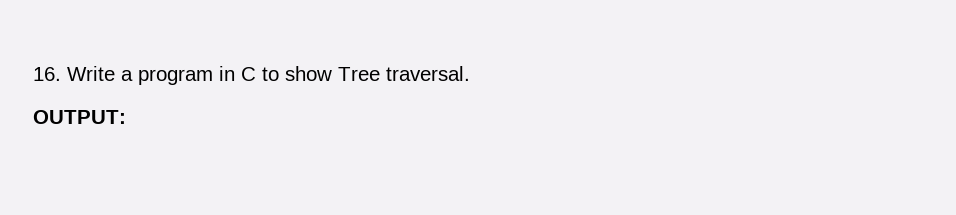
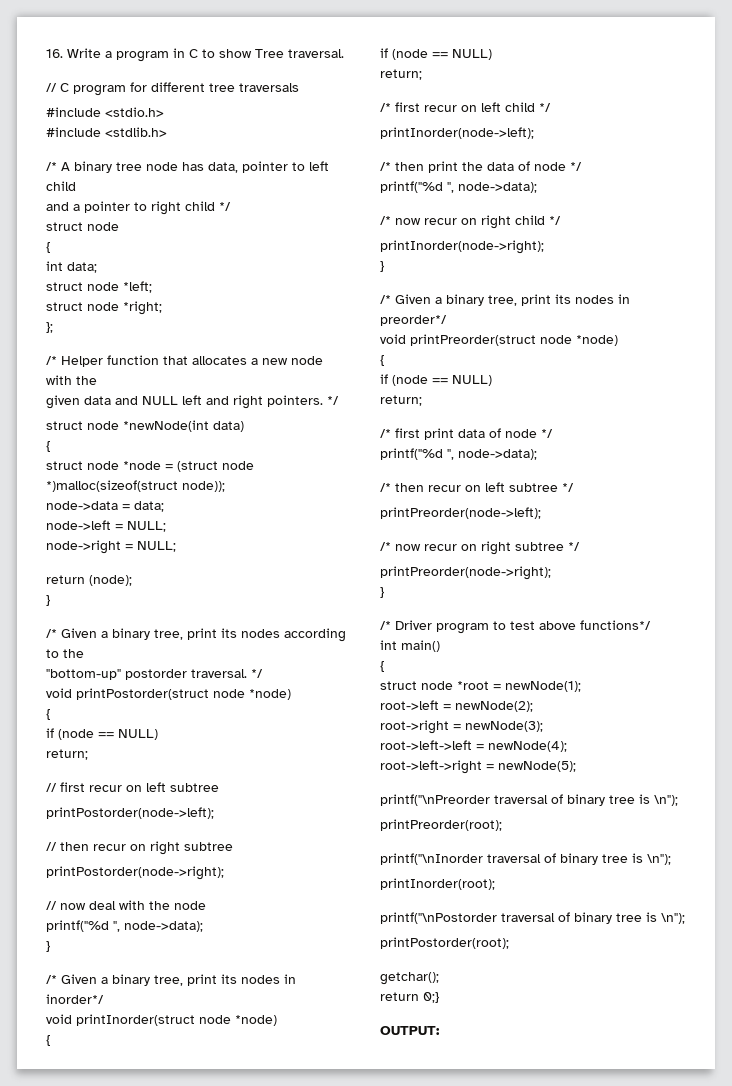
+ // C program for different tree traversals
+ #include <stdio.h>
+ #include <stdlib.h>
+ /* A binary tree node has data, pointer to left child
+ and a pointer to right child */
+ struct node
+ {
+ int data;
+ struct node *left;
+ struct node *right;
+ };
+ /* Helper function that allocates a new node with the
+ given data and NULL left and right pointers. */
+ struct node *newNode(int data)
+ {
+ struct node *node = (struct node *)malloc(sizeof(struct node));
+ node->data = data;
+ node->left = NULL;
+ node->right = NULL;
+ return (node);
+ }
+ /* Given a binary tree, print its nodes according to the
+ "bottom-up" postorder traversal. */
+ void printPostorder(struct node *node)
+ {
+ if (node == NULL)
+ return;
+ // first recur on left subtree
+ printPostorder(node->left);
+ // then recur on right subtree
+ printPostorder(node->right);
+ // now deal with the node
+ printf("%d ", node->data);
+ }
+ /* Given a binary tree, print its nodes in inorder*/
+ void printInorder(struct node *node)
+ {
+ if (node == NULL)
+ return;
+ /* first recur on left child */
+ printInorder(node->left);
+ /* then print the data of node */
+ printf("%d ", node->data);
+ /* now recur on right child */
+ printInorder(node->right);
+ }
+ /* Given a binary tree, print its nodes in preorder*/
+ void printPreorder(struct node *node)
+ {
+ if (node == NULL)
+ return;
+ /* first print data of node */
+ printf("%d ", node->data);
+ /* then recur on left subtree */
+ printPreorder(node->left);
+ /* now recur on right subtree */
+ printPreorder(node->right);
+ }
+ /* Driver program to test above functions*/
+ int main()
+ {
+ struct node *root = newNode(1);
+ root->left = newNode(2);
+ root->right = newNode(3);
+ root->left->left = newNode(4);
+ root->left->right = newNode(5);
+ printf("\nPreorder traversal of binary tree is \n");
+ printPreorder(root);
+ printf("\nInorder traversal of binary tree is \n");
+ printInorder(root);
+ printf("\nPostorder traversal of binary tree is \n");
+ printPostorder(root);
+ getchar();
+ return 0;}

